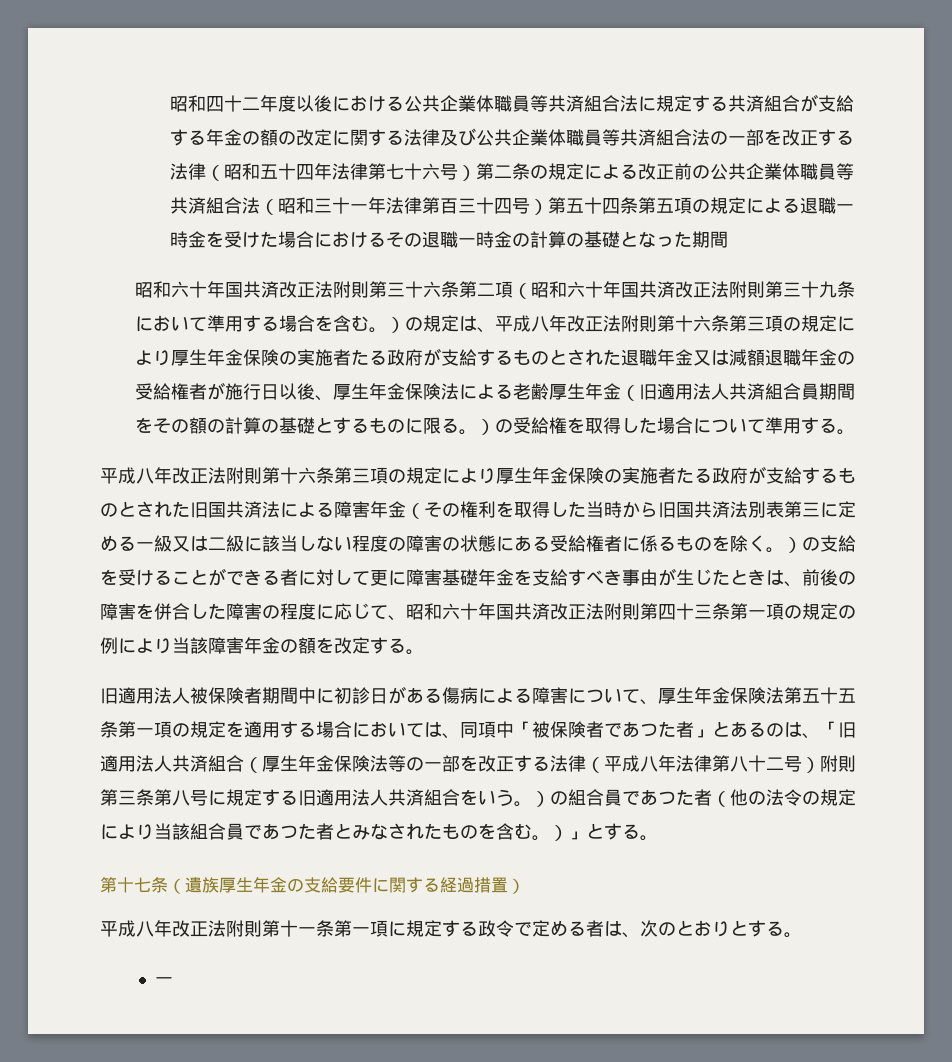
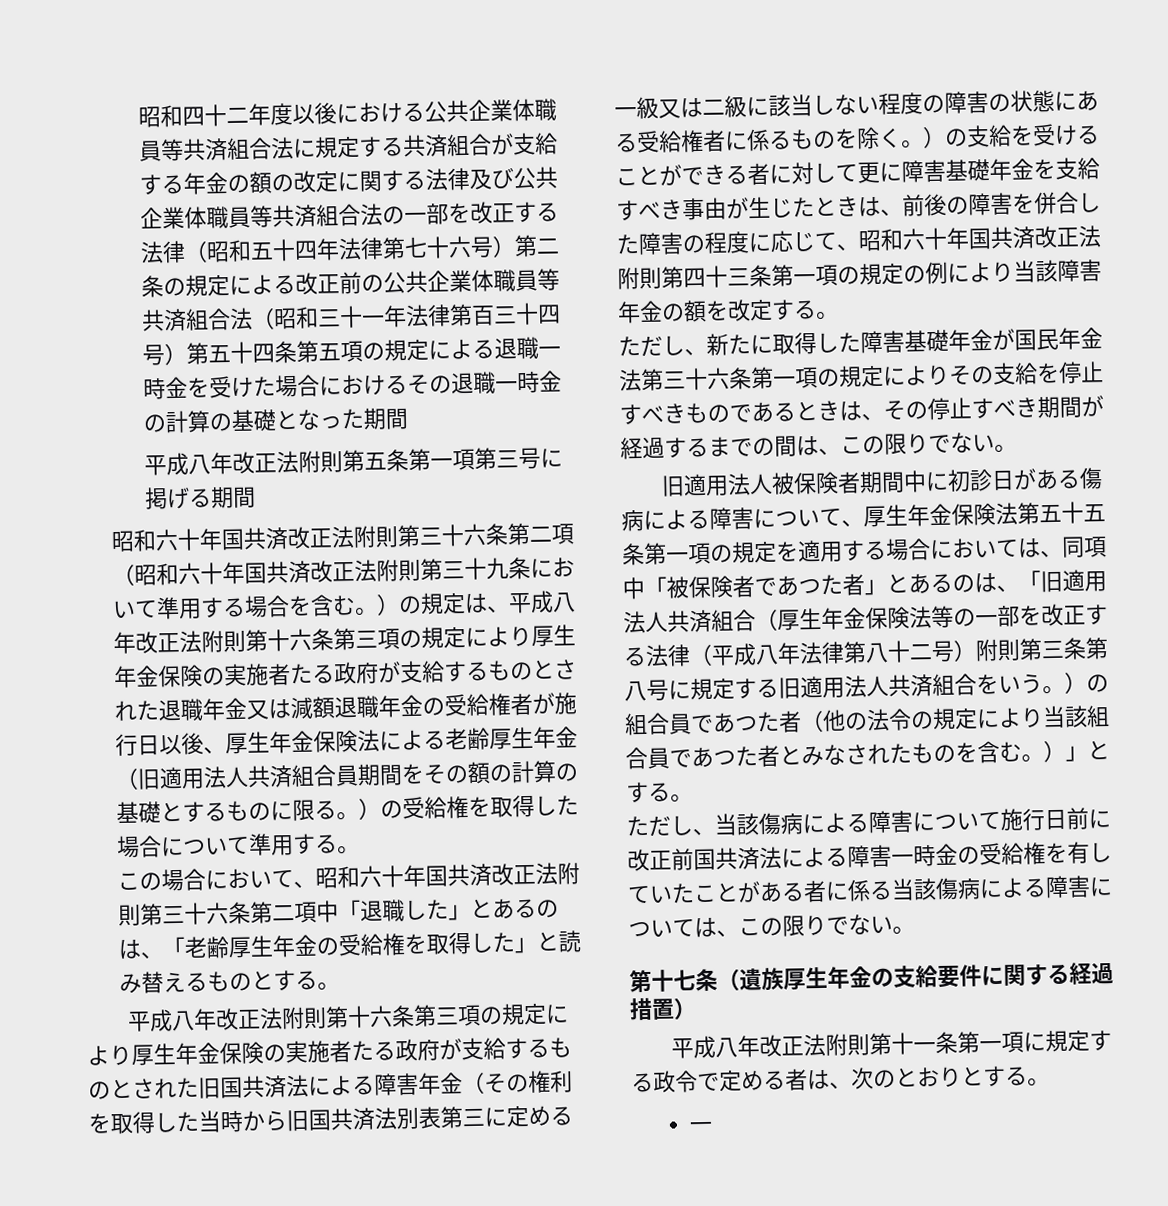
+ 平成八年改正法附則第五条第一項第三号に掲げる期間
+ この場合において、昭和六十年国共済改正法附則第三十六条第二項中「退職した」とあるのは、「老齢厚生年金の受給権を取得した」と読み替えるものとする。
+ ただし、新たに取得した障害基礎年金が国民年金法第三十六条第一項の規定によりその支給を停止すべきものであるときは、その停止すべき期間が経過するまでの間は、この限りでない。
+ ただし、当該傷病による障害について施行日前に改正前国共済法による障害一時金の受給権を有していたことがある者に係る当該傷病による障害については、この限りでない。

